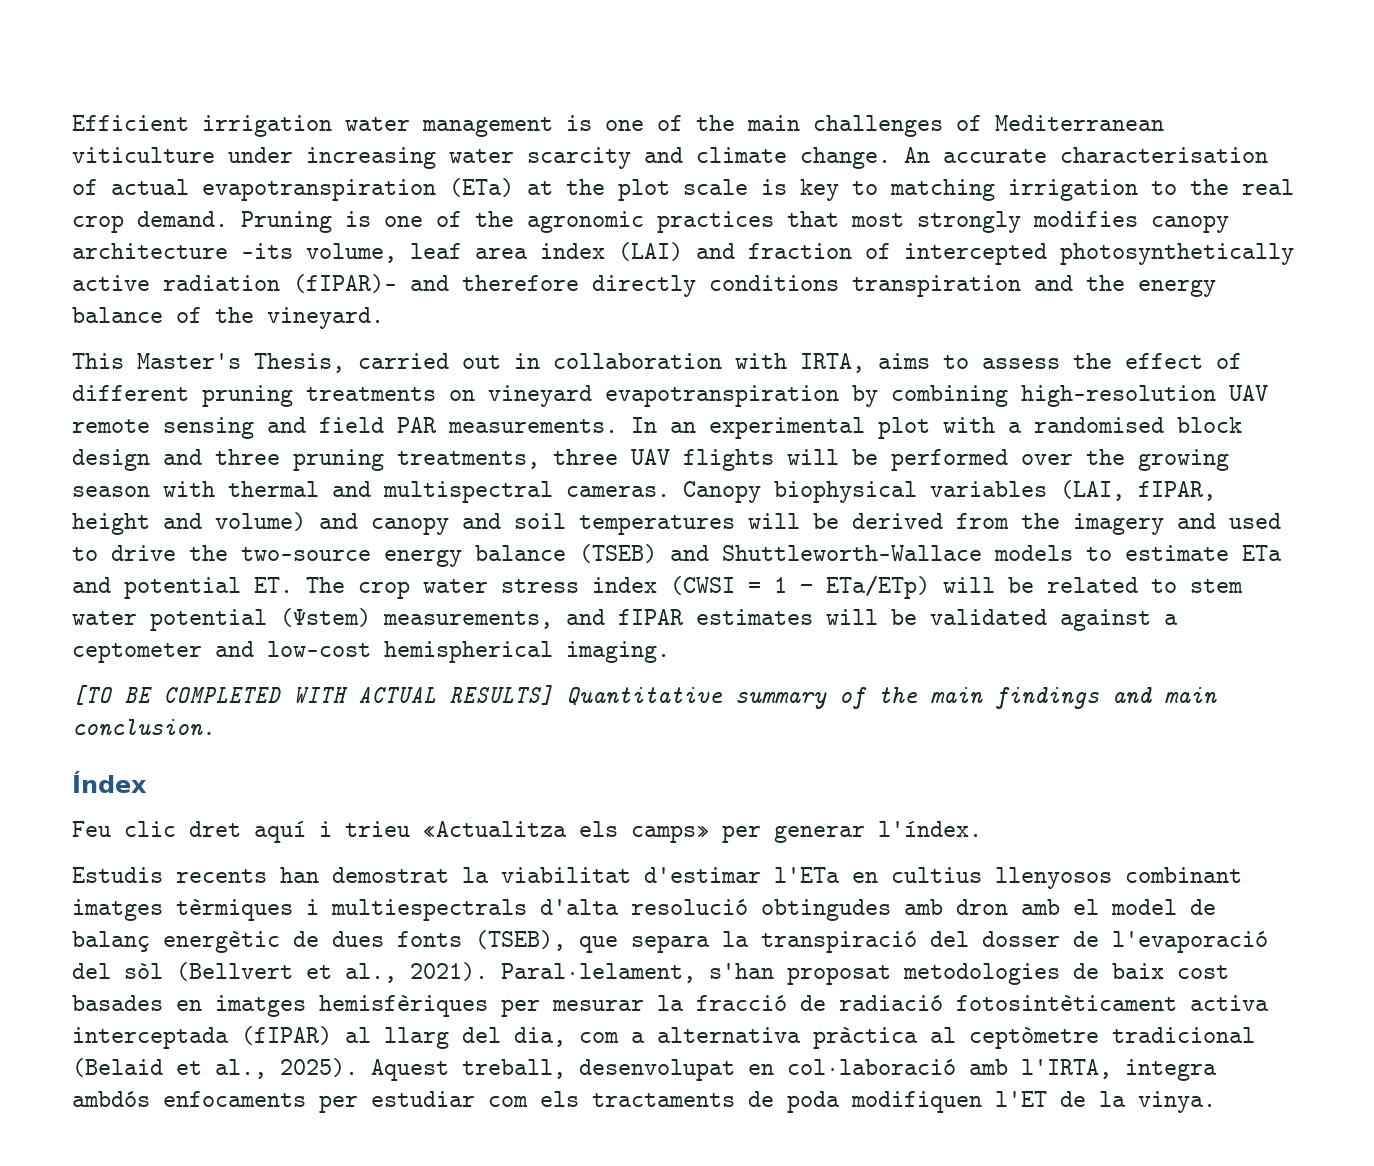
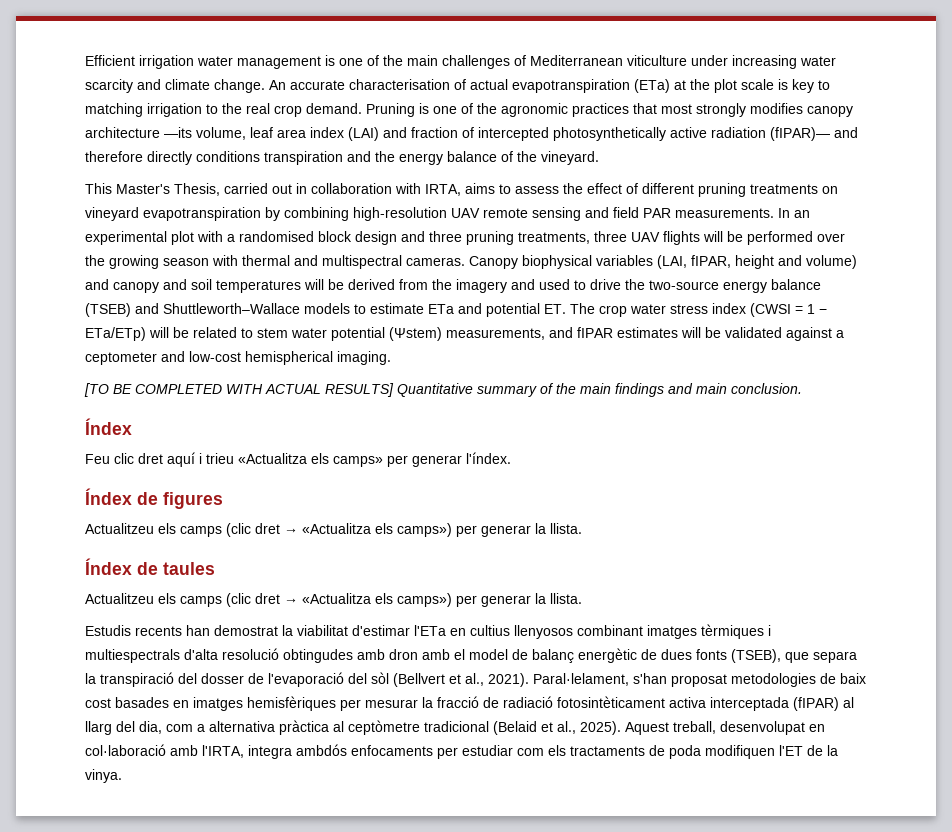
+ Índex de figures
+ Actualitzeu els camps (clic dret → «Actualitza els camps») per generar la llista.
+ Índex de taules
+ Actualitzeu els camps (clic dret → «Actualitza els camps») per generar la llista.

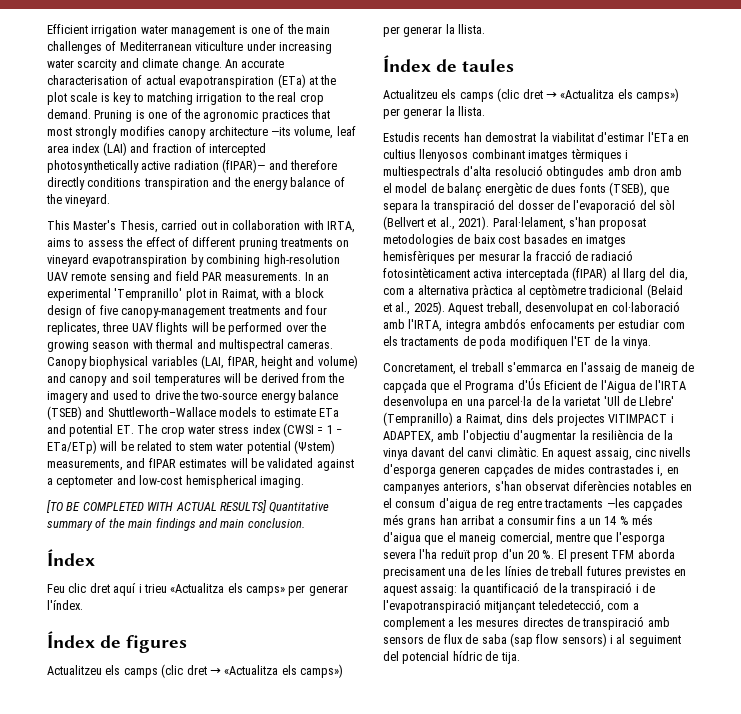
- In an experimental plot with a randomised block design and three pruning treatments, three UAV flights will be performed over the growing season with thermal and multispectral cameras.
+ In an experimental 'Tempranillo' plot in Raimat, with a block design of five canopy-management treatments and four replicates, three UAV flights will be performed over the growing season with thermal and multispectral cameras.
+ Concretament, el treball s'emmarca en l'assaig de maneig de capçada que el Programa d'Ús Eficient de l'Aigua de l'IRTA desenvolupa en una parcel·la de la varietat 'Ull de Llebre' (Tempranillo) a Raimat, dins dels projectes VITIMPACT i ADAPTEX, amb l'objectiu d'augmentar la resiliència de la vinya davant del canvi climàtic. En aquest assaig, cinc nivells d'esporga generen capçades de mides contrastades i, en campanyes anteriors, s'han observat diferències notables en el consum d'aigua de reg entre tractaments —les capçades més grans han arribat a consumir fins a un 14 % més d'aigua que el maneig comercial, mentre que l'esporga severa l'ha reduït prop d'un 20 %. El present TFM aborda precisament una de les línies de treball futures previstes en aquest assaig: la quantificació de la transpiració i de l'evapotranspiració mitjançant teledetecció, com a complement a les mesures directes de transpiració amb sensors de flux de saba (sap flow sensors) i al seguiment del potencial hídric de tija.

